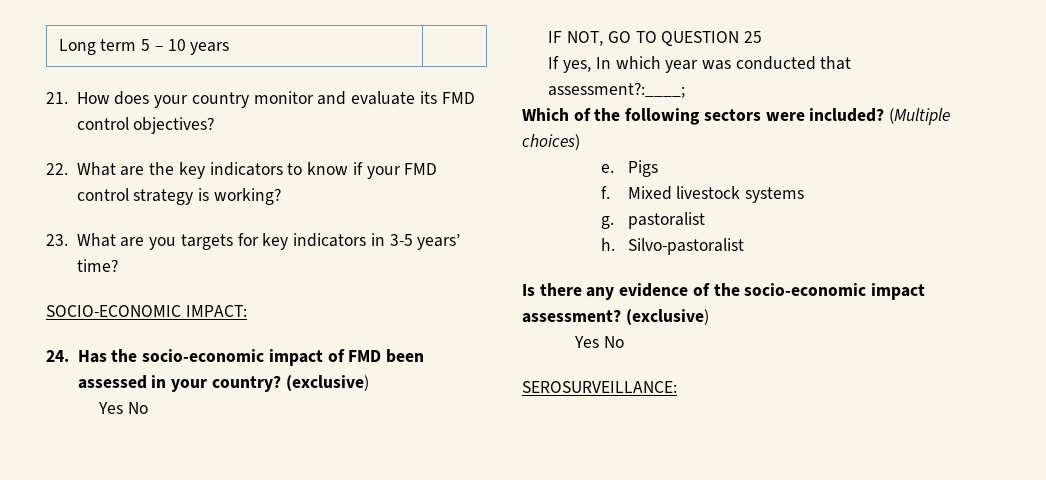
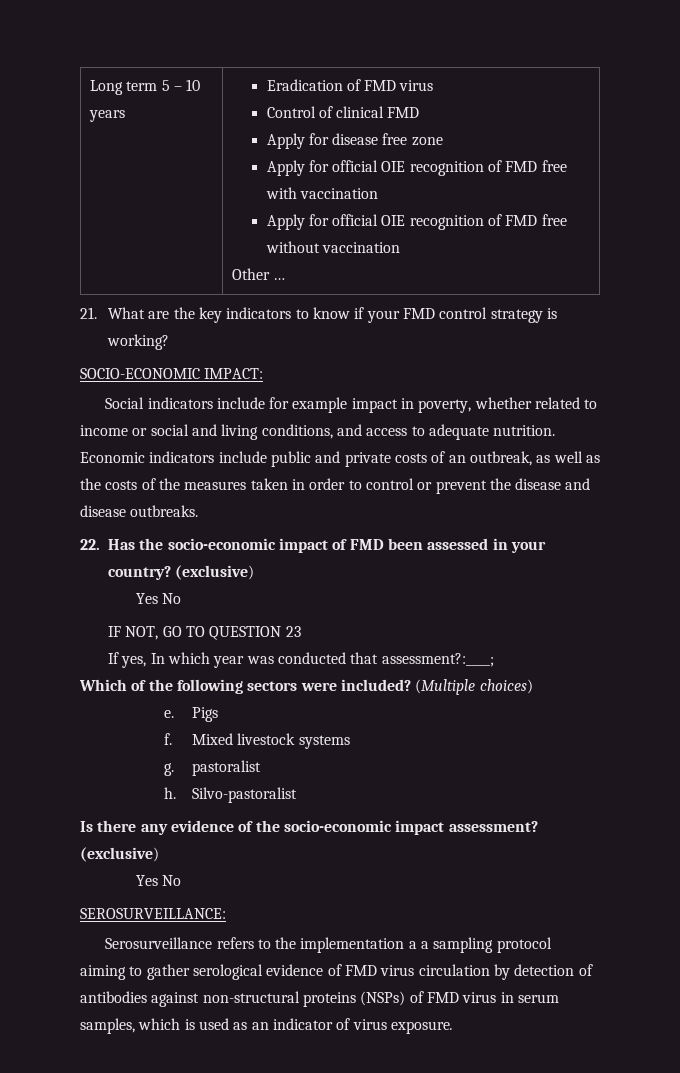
- 21. How does your country monitor and evaluate its FMD control objectives?
- 22. What are the key indicators to know if your FMD control strategy is working?
+ Eradication of FMD virus
+ Control of clinical FMD
+ Apply for disease free zone
+ Apply for official OIE recognition of FMD free with vaccination
+ Apply for official OIE recognition of FMD free without vaccination
+ Other …
+ 21. What are the key indicators to know if your FMD control strategy is working?
- 23. What are you targets for key indicators in 3-5 years’ time?
  SOCIO-ECONOMIC IMPACT:
- 24. Has the socio-economic impact of FMD been assessed in your country?
+ Social indicators include for example impact in poverty, whether related to income or social and living conditions, and access to adequate nutrition. Economic indicators include public and private costs of an outbreak, as well as the costs of the measures taken in order to control or prevent the disease and disease outbreaks.
+ 22. Has the socio-economic impact of FMD been assessed in your country?
- IF NOT, GO TO QUESTION 25
+ IF NOT, GO TO QUESTION 23
+ Serosurveillance refers to the implementation a a sampling protocol aiming to gather serological evidence of FMD virus circulation by detection of antibodies against non-structural proteins (NSPs) of FMD virus in serum samples, which is used as an indicator of virus exposure.

